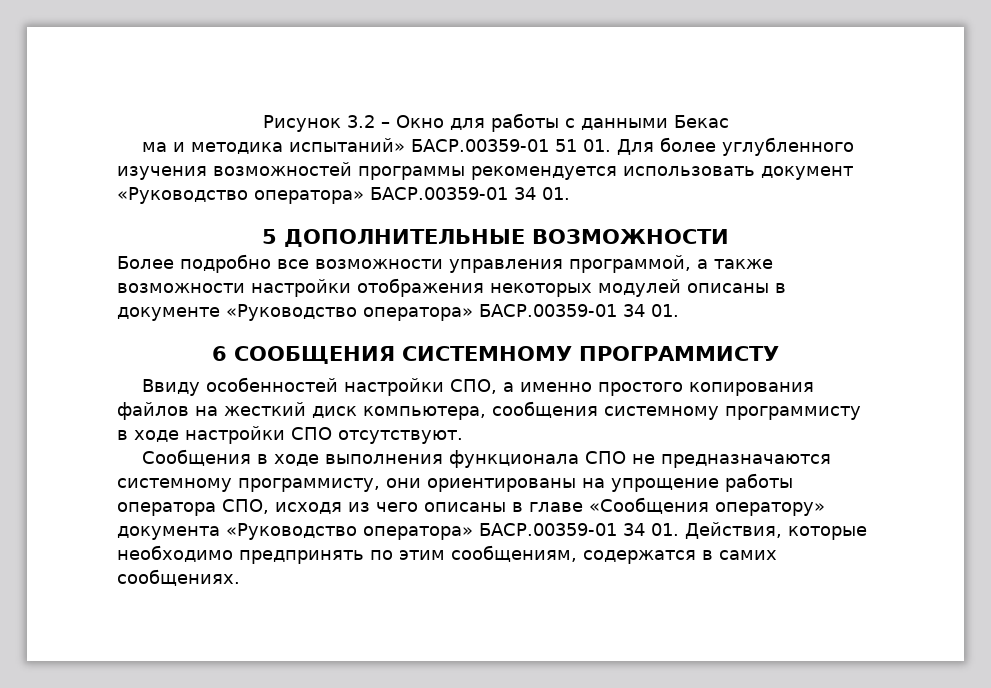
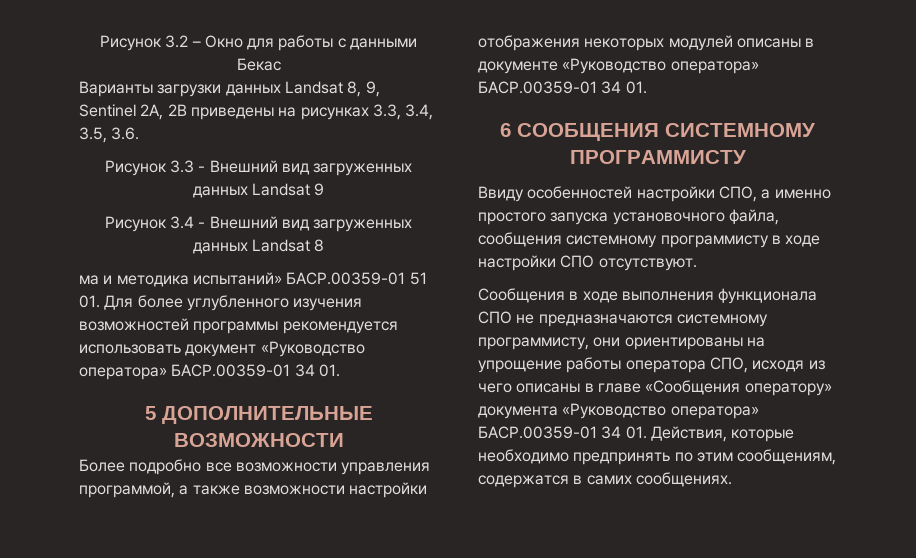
+ Варианты загрузки данных Landsat 8, 9, Sentinel 2A, 2B приведены на рисунках 3.3, 3.4, 3.5, 3.6.
+ Рисунок 3.3 - Внешний вид загруженных данных Landsat 9
+ Рисунок 3.4 - Внешний вид загруженных данных Landsat 8
- Ввиду особенностей настройки СПО, а именно простого копирования файлов на жесткий диск компьютера, сообщения системному программисту в ходе настройки СПО отсутствуют.
+ Ввиду особенностей настройки СПО, а именно простого запуска установочного файла, сообщения системному программисту в ходе настройки СПО отсутствуют.

